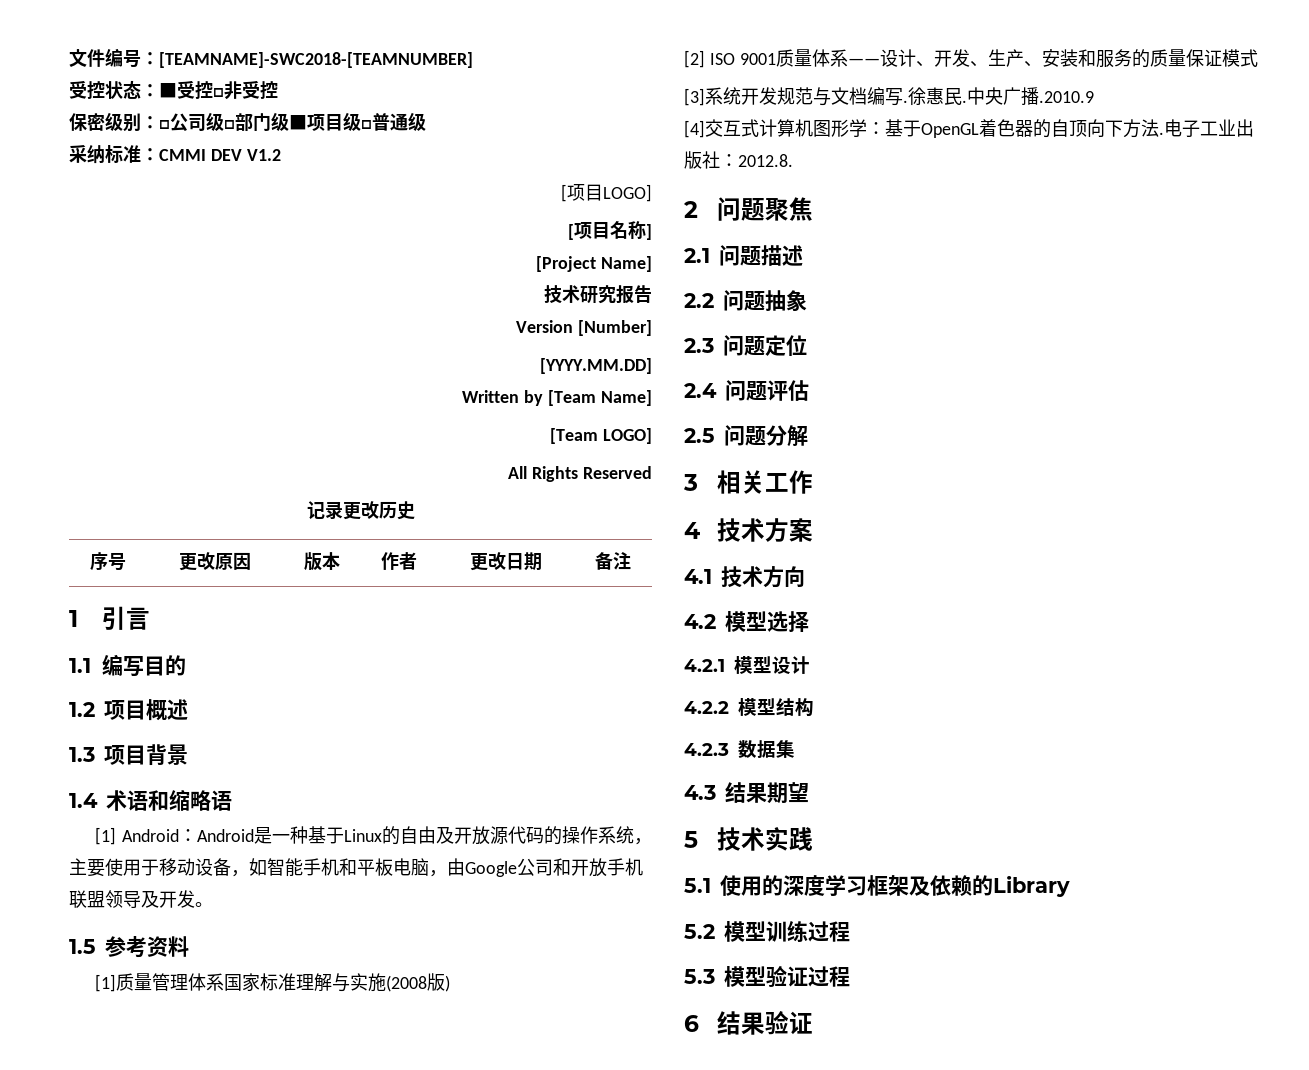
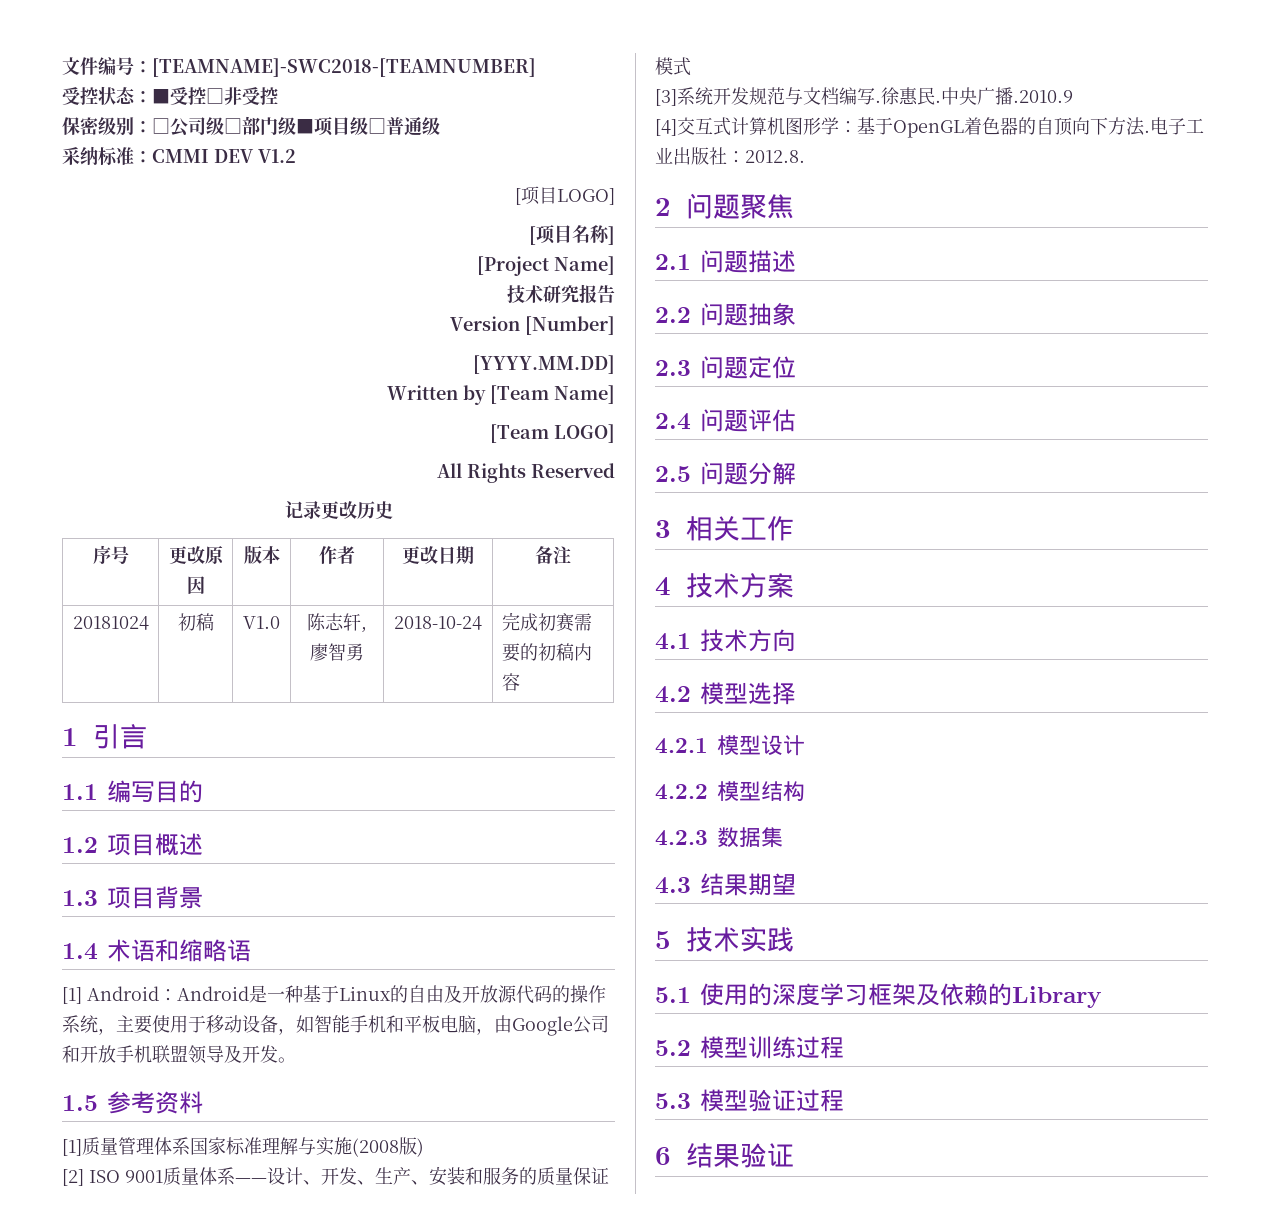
+ 20181024 | 初稿 | V1.0 | 陈志轩,廖智勇 | 2018-10-24 | 完成初赛需要的初稿内容

